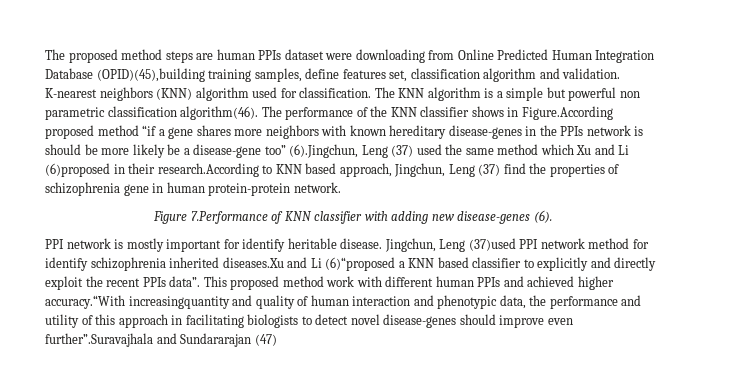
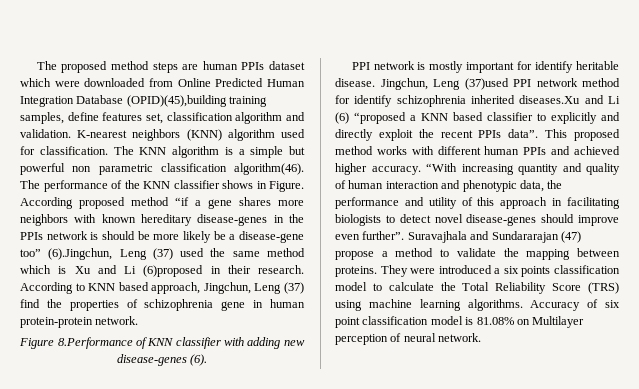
- The proposed method steps are human PPIs dataset were downloading from Online Predicted Human Integration Database (OPID)(45),building training samples, define features set, classification algorithm and validation.
+ The proposed method steps are human PPIs dataset which were downloaded from Online Predicted Human Integration Database (OPID)(45),building training samples, define features set, classification algorithm and validation.
- The performance of the KNN classifier shows in Figure.According proposed method “if a gene shares more neighbors with known hereditary disease-genes in the PPIs network is should be more likely be a disease-gene too” (6).Jingchun, Leng (37) used the same method which Xu and Li (6)proposed in their research.According to KNN based approach, Jingchun, Leng (37) find the properties of schizophrenia gene in human protein-protein network.
+ The performance of the KNN classifier shows in Figure. According proposed method “if a gene shares more neighbors with known hereditary disease-genes in the PPIs network is should be more likely be a disease-gene too” (6).Jingchun, Leng (37) used the same method which is Xu and Li (6)proposed in their research. According to KNN based approach, Jingchun, Leng (37) find the properties of schizophrenia gene in human protein-protein network.
- Figure 7.Performance of KNN classifier with adding new disease-genes (6).
+ Figure 8.Performance of KNN classifier with adding new disease-genes (6).
- Jingchun, Leng (37)used PPI network method for identify schizophrenia inherited diseases.Xu and Li (6)“proposed a KNN based classifier to explicitly and directly exploit the recent PPIs data”.
+ Jingchun, Leng (37)used PPI network method for identify schizophrenia inherited diseases.Xu and Li (6) “proposed a KNN based classifier to explicitly and directly exploit the recent PPIs data”.
- This proposed method work with different human PPIs and achieved higher accuracy.“With increasingquantity and quality of human interaction and phenotypic data, the performance and utility of this approach in facilitating biologists to detect novel disease-genes should improve even further”.Suravajhala and Sundararajan (47)
+ This proposed method works with different human PPIs and achieved higher accuracy. “With increasing quantity and quality of human interaction and phenotypic data, the performance and utility of this approach in facilitating biologists to detect novel disease-genes should improve even further”. Suravajhala and Sundararajan (47) propose a method to validate the mapping between proteins. They were introduced a six points classification model to calculate the Total Reliability Score (TRS) using machine learning algorithms. Accuracy of six point classification model is 81.08% on Multilayer perception of neural network.

